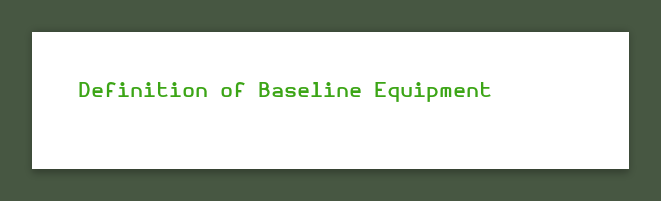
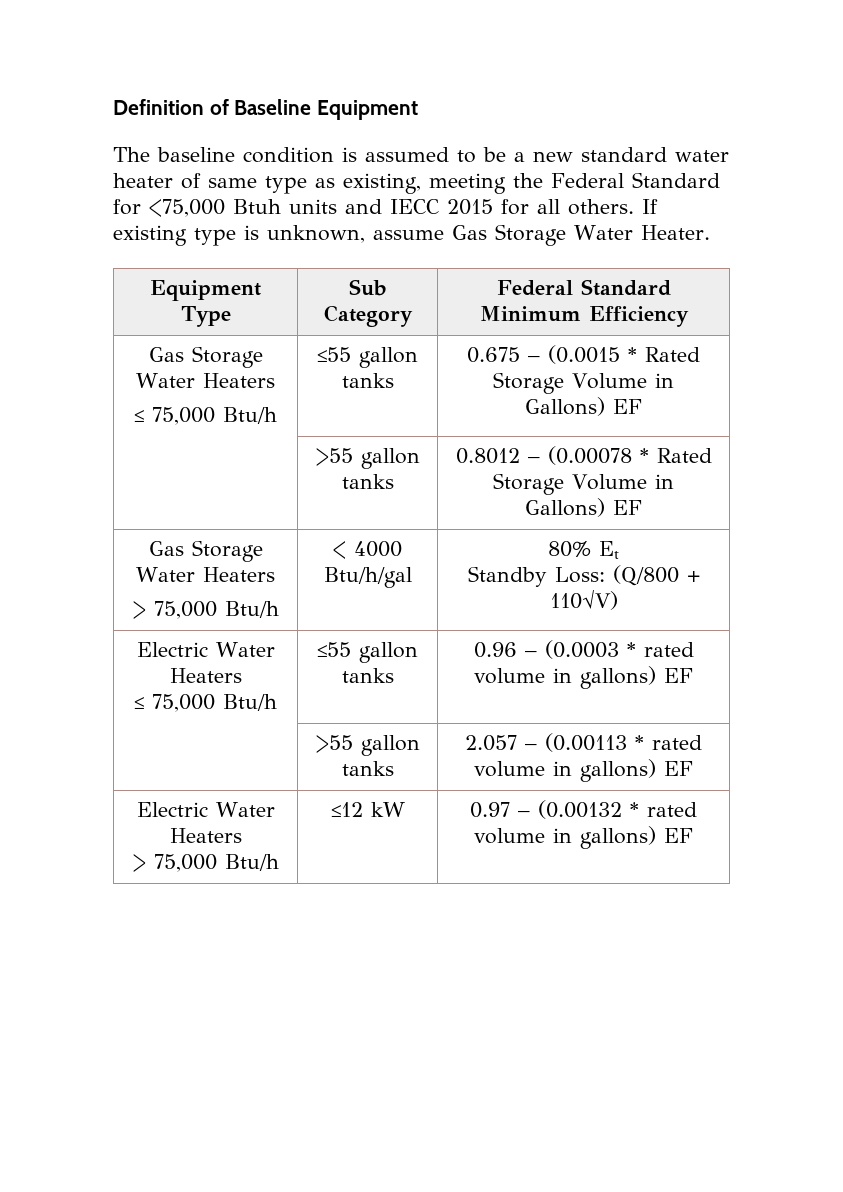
+ The baseline condition is assumed to be a new standard water heater of same type as existing, meeting the Federal Standard for <75,000 Btuh units and IECC 2015 for all others. If existing type is unknown, assume Gas Storage Water Heater.
+ Equipment Type | Sub Category | Federal Standard Minimum Efficiency
+ Gas Storage Water Heaters
+ ≤ 75,000 Btu/h | ≤55 gallon tanks | 0.675 – (0.0015 * Rated Storage Volume in Gallons) EF
+ | >55 gallon tanks | 0.8012 – (0.00078 * Rated Storage Volume in Gallons) EF
+ Gas Storage Water Heaters
+ > 75,000 Btu/h | < 4000 Btu/h/gal | 80% Et
+ Standby Loss: (Q/800 + 110√V)
+ Electric Water Heaters
+ ≤ 75,000 Btu/h | ≤55 gallon tanks | 0.96 – (0.0003 * rated volume in gallons) EF
+ | >55 gallon tanks | 2.057 – (0.00113 * rated volume in gallons) EF
+ Electric Water Heaters
+ > 75,000 Btu/h | ≤12 kW | 0.97 – (0.00132 * rated volume in gallons) EF

